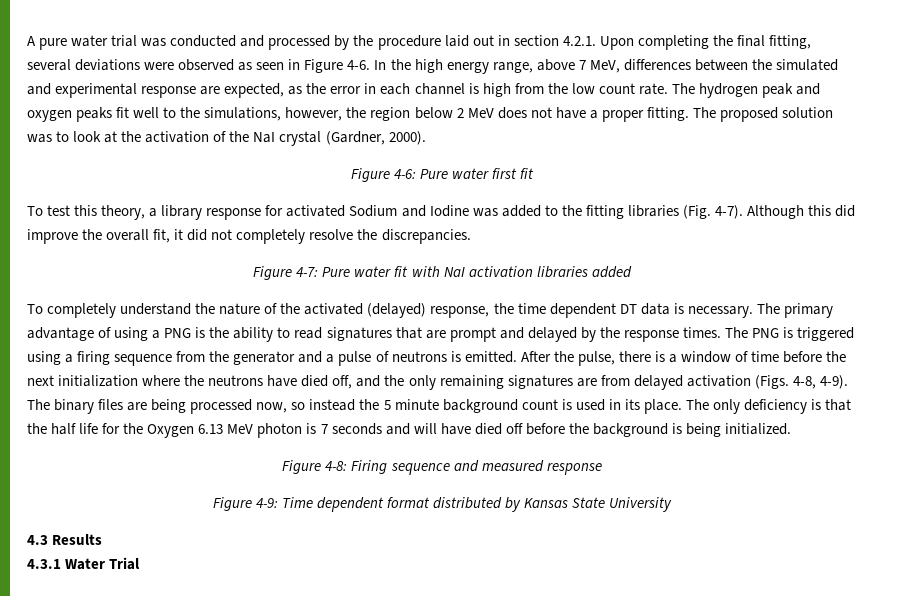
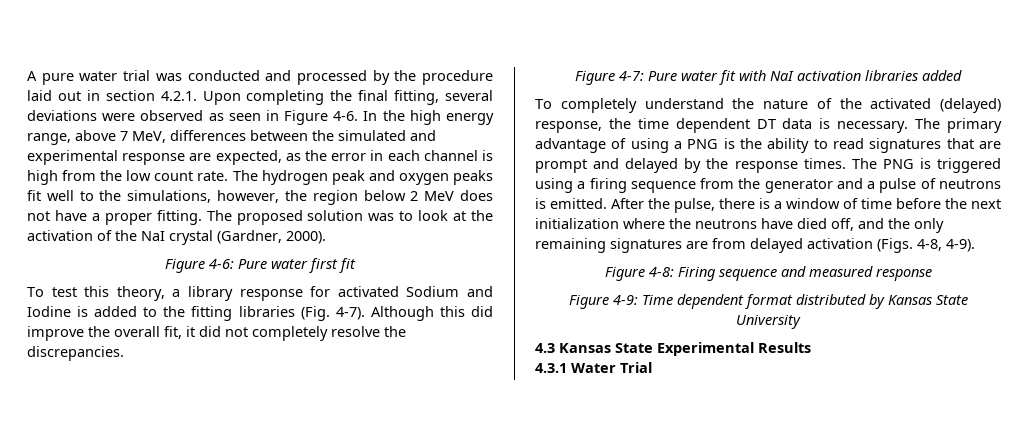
- To test this theory, a library response for activated Sodium and Iodine was added to the fitting libraries (Fig. 4-7).
+ To test this theory, a library response for activated Sodium and Iodine is added to the fitting libraries (Fig. 4-7).
- The binary files are being processed now, so instead the 5 minute background count is used in its place. The only deficiency is that the half life for the Oxygen 6.13 MeV photon is 7 seconds and will have died off before the background is being initialized.
- 4.3 Results
+ 4.3 Kansas State Experimental Results

